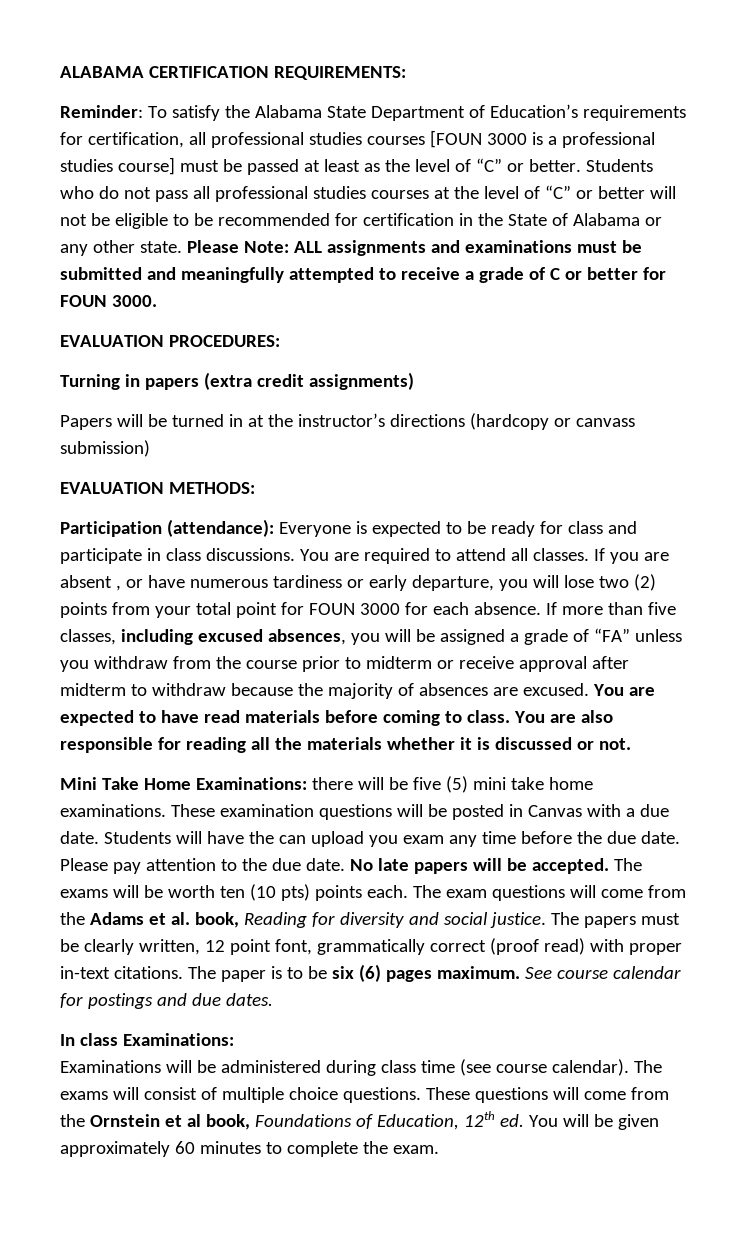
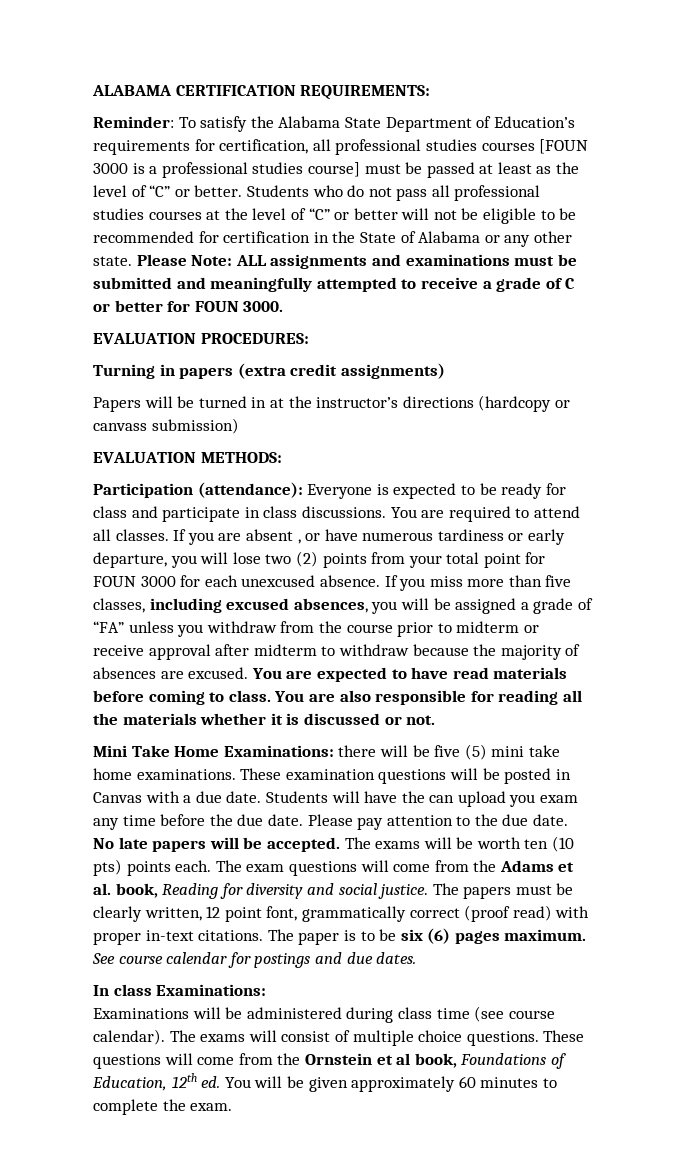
- If you are absent , or have numerous tardiness or early departure, you will lose two (2) points from your total point for FOUN 3000 for each absence.
+ If you are absent , or have numerous tardiness or early departure, you will lose two (2) points from your total point for FOUN 3000 for each unexcused absence.
- If more than five classes, including excused absences, you will be assigned a grade of “FA” unless you withdraw from the course prior to midterm or receive approval after midterm to withdraw because the majority of absences are excused.
+ If you miss more than five classes, including excused absences, you will be assigned a grade of “FA” unless you withdraw from the course prior to midterm or receive approval after midterm to withdraw because the majority of absences are excused.

